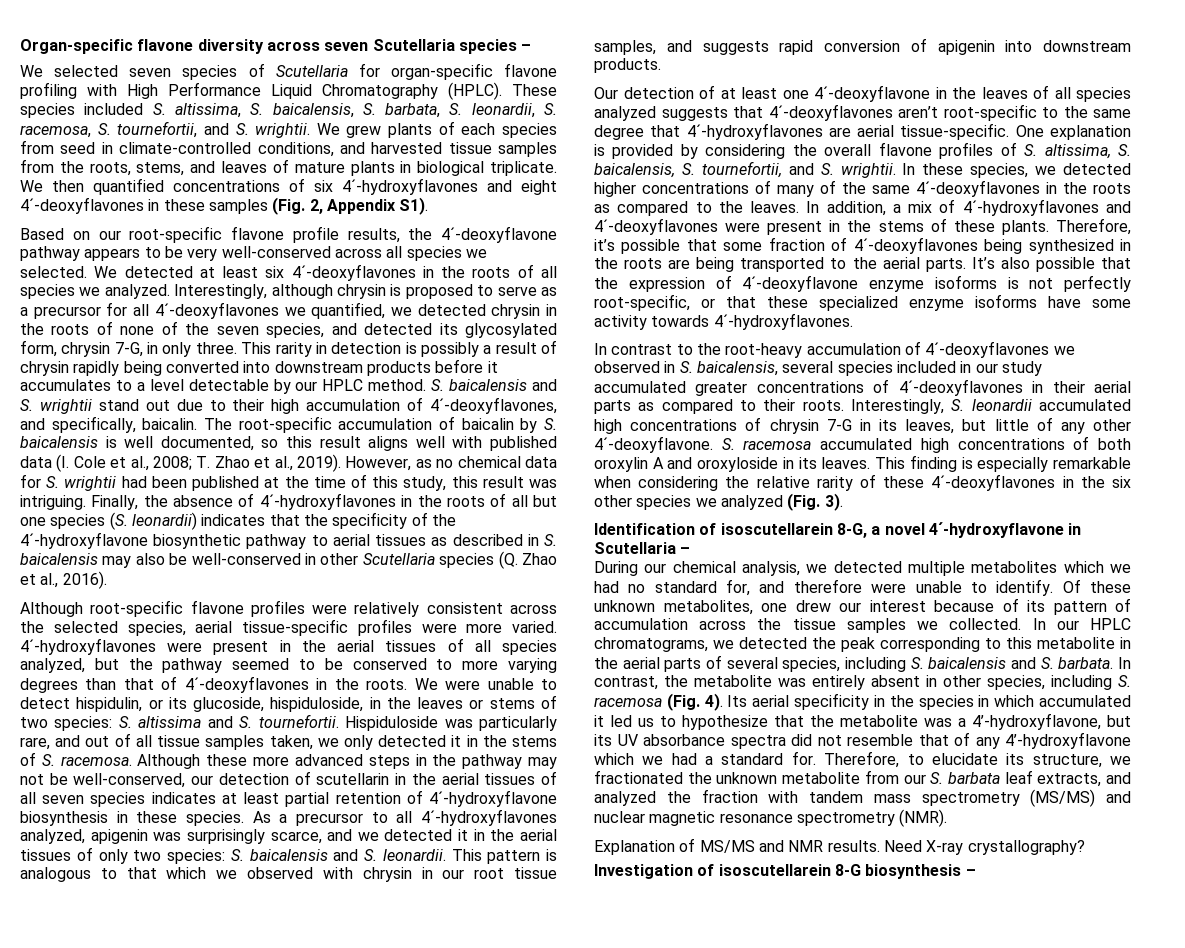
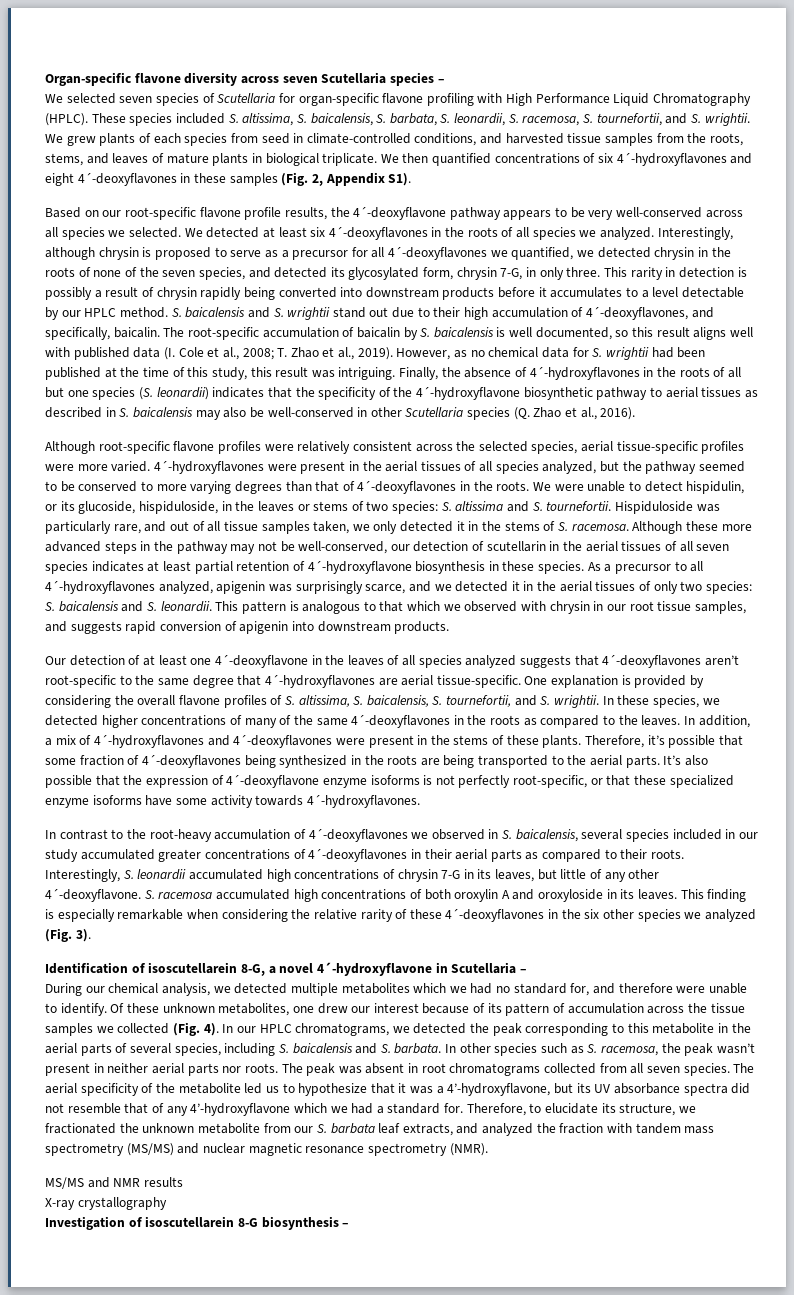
- Of these unknown metabolites, one drew our interest because of its pattern of accumulation across the tissue samples we collected.
+ Of these unknown metabolites, one drew our interest because of its pattern of accumulation across the tissue samples we collected (Fig. 4).
- In contrast, the metabolite was entirely absent in other species, including S. racemosa (Fig. 4). Its aerial specificity in the species in which accumulated it led us to hypothesize that the metabolite was a 4’-hydroxyflavone, but its UV absorbance spectra did not resemble that of any 4’-hydroxyflavone which we had a standard for.
+ In other species such as S. racemosa, the peak wasn’t present in neither aerial parts nor roots. The peak was absent in root chromatograms collected from all seven species. The aerial specificity of the metabolite led us to hypothesize that it was a 4’-hydroxyflavone, but its UV absorbance spectra did not resemble that of any 4’-hydroxyflavone which we had a standard for.
- Explanation of MS/MS and NMR results. Need X-ray crystallography?
+ MS/MS and NMR results
+ X-ray crystallography

